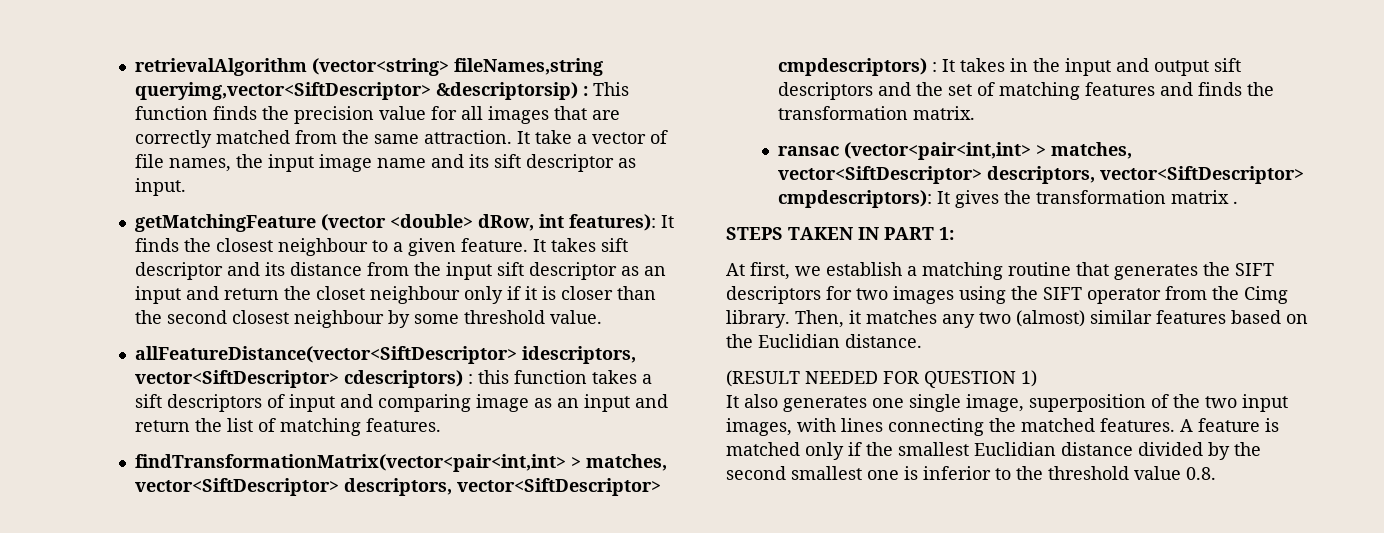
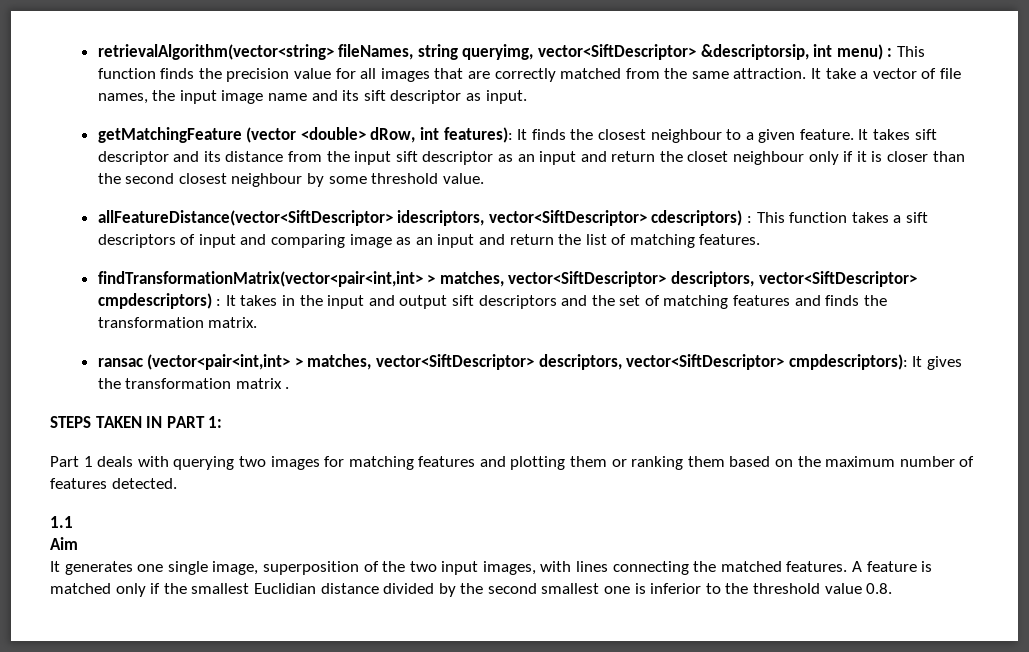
- retrievalAlgorithm (vector<string> fileNames,string queryimg,vector<SiftDescriptor> &descriptorsip) : This function finds the precision value for all images that are correctly matched from the same attraction.
+ retrievalAlgorithm(vector<string> fileNames, string queryimg, vector<SiftDescriptor> &descriptorsip, int menu) : This function finds the precision value for all images that are correctly matched from the same attraction.
- allFeatureDistance(vector<SiftDescriptor> idescriptors, vector<SiftDescriptor> cdescriptors) : this function takes a sift descriptors of input and comparing image as an input and return the list of matching features.
+ allFeatureDistance(vector<SiftDescriptor> idescriptors, vector<SiftDescriptor> cdescriptors) : This function takes a sift descriptors of input and comparing image as an input and return the list of matching features.
- At first, we establish a matching routine that generates the SIFT descriptors for two images using the SIFT operator from the Cimg library. Then, it matches any two (almost) similar features based on the Euclidian distance.
- (RESULT NEEDED FOR QUESTION 1)
- It also generates one single image, superposition of the two input images, with lines connecting the matched features.
+ Part 1 deals with querying two images for matching features and plotting them or ranking them based on the maximum number of features detected.
+ 1.1
+ Aim
+ It generates one single image, superposition of the two input images, with lines connecting the matched features.

